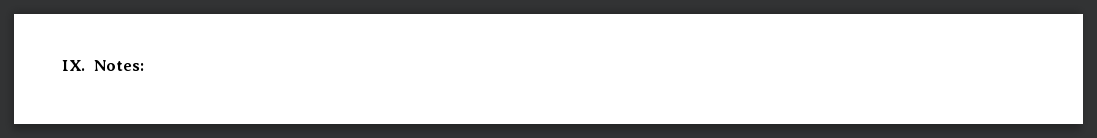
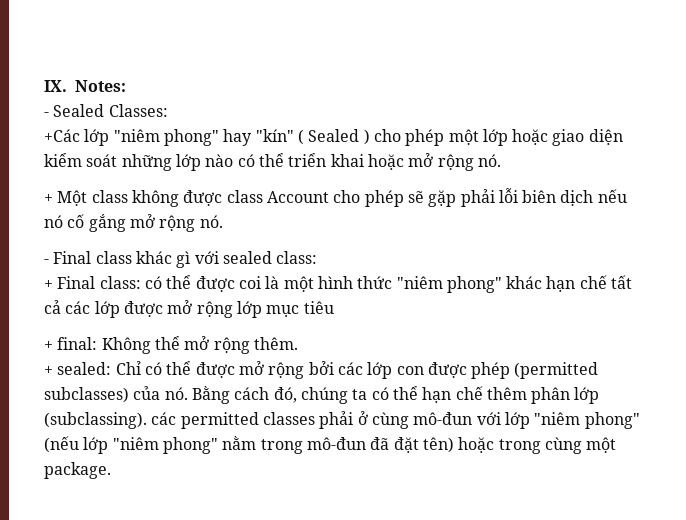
+ - Sealed Classes:
+ +Các lớp "niêm phong" hay "kín" ( Sealed ) cho phép một lớp hoặc giao diện kiểm soát những lớp nào có thể triển khai hoặc mở rộng nó.
+ + Một class không được class Account cho phép sẽ gặp phải lỗi biên dịch nếu nó cố gắng mở rộng nó.
+ - Final class khác gì với sealed class:
+ + Final class: có thể được coi là một hình thức "niêm phong" khác hạn chế tất cả các lớp được mở rộng lớp mục tiêu
+ + final: Không thể mở rộng thêm.
+ + sealed: Chỉ có thể được mở rộng bởi các lớp con được phép (permitted subclasses) của nó. Bằng cách đó, chúng ta có thể hạn chế thêm phân lớp (subclassing). các permitted classes phải ở cùng mô-đun với lớp "niêm phong" (nếu lớp "niêm phong" nằm trong mô-đun đã đặt tên) hoặc trong cùng một package.

